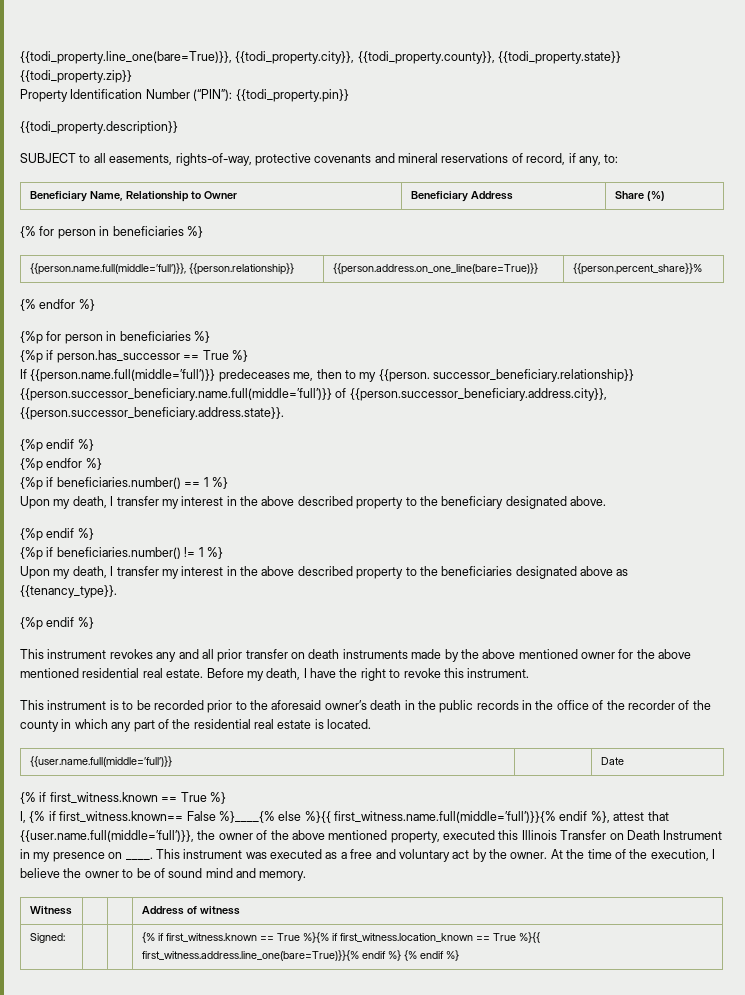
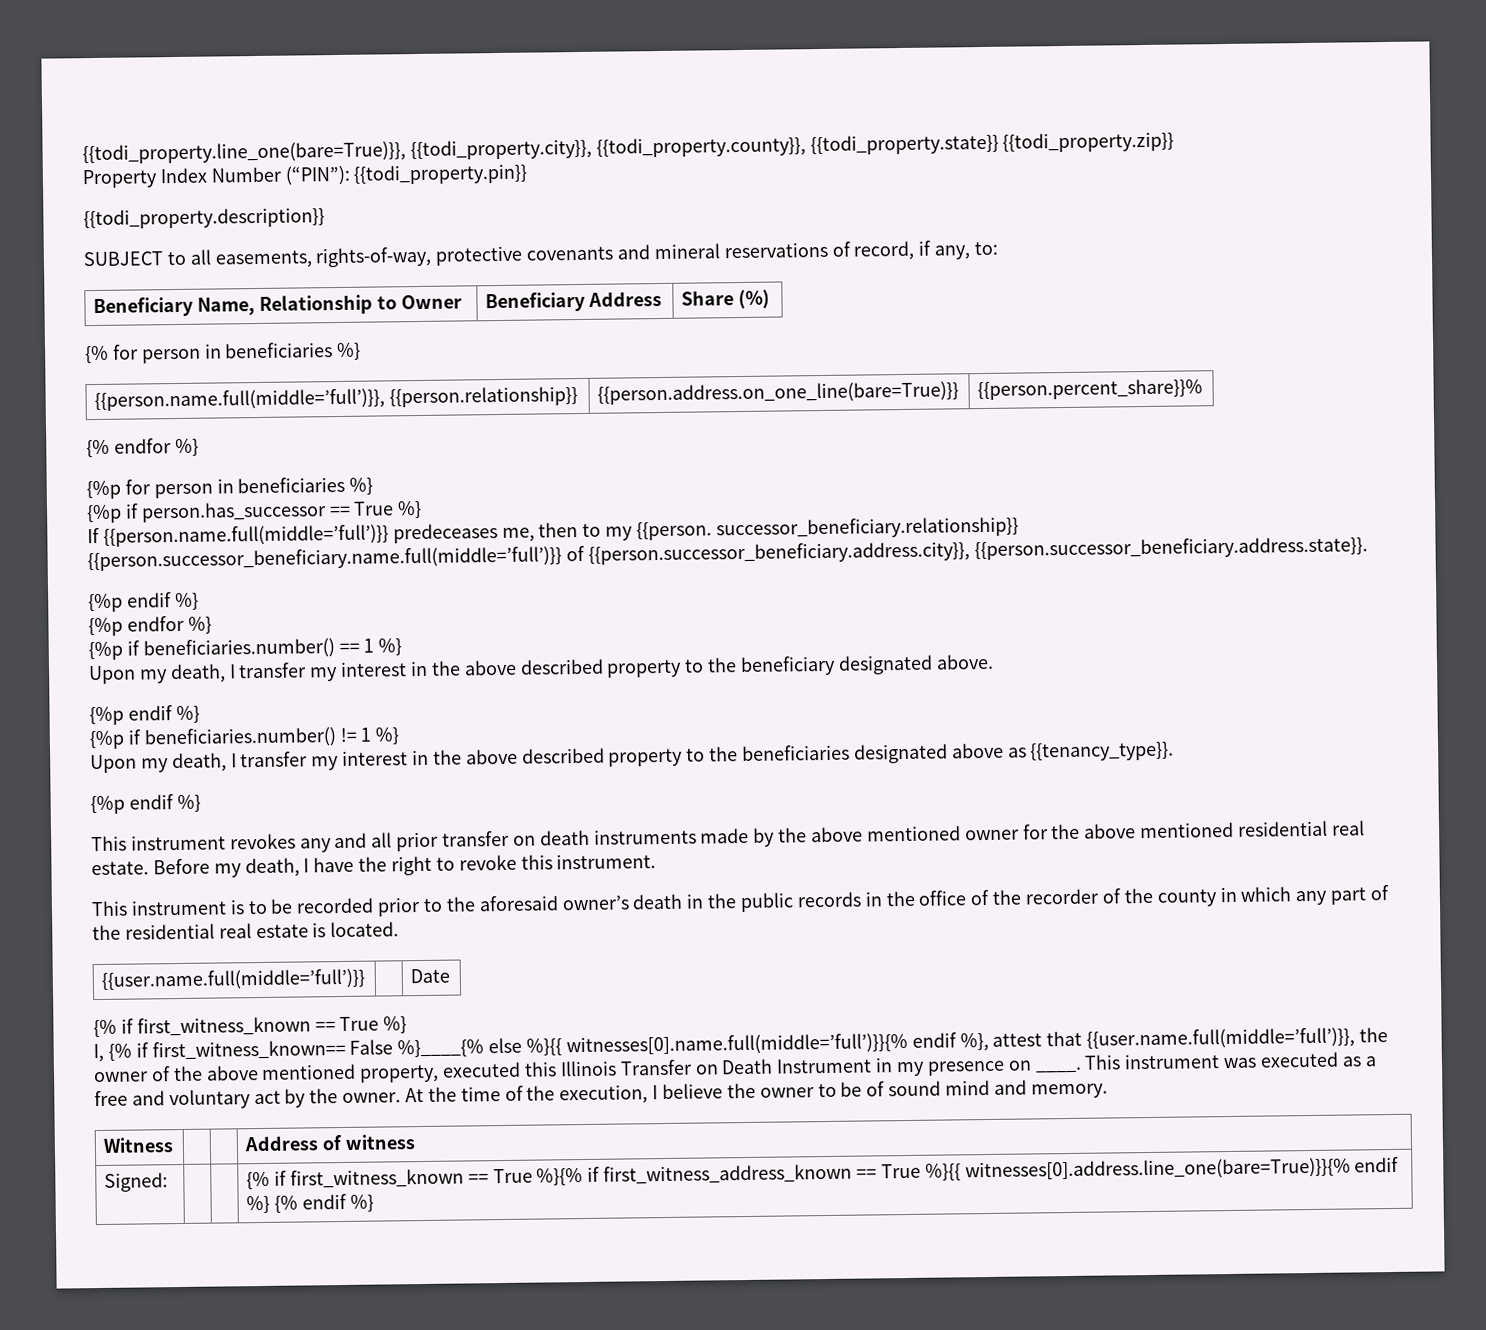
- Property Identification Number (“PIN”): {{todi_property.pin}}
+ Property Index Number (“PIN”): {{todi_property.pin}}
- {% if first_witness.known == True %}
+ {% if first_witness_known == True %}
- I, {% if first_witness.known== False %}____{% else %}{{ first_witness.name.full(middle=’full’)}}{% endif %}, attest that {{user.name.full(middle=’full’)}}, the owner of the above mentioned property, executed this Illinois Transfer on Death Instrument in my presence on ____.
+ I, {% if first_witness_known== False %}____{% else %}{{ witnesses[0].name.full(middle=’full’)}}{% endif %}, attest that {{user.name.full(middle=’full’)}}, the owner of the above mentioned property, executed this Illinois Transfer on Death Instrument in my presence on ____.
- Signed: | | | {% if first_witness.known == True %}{% if first_witness.location_known == True %}{{ first_witness.address.line_one(bare=True)}}{% endif %} {% endif %}
+ Signed: | | | {% if first_witness_known == True %}{% if first_witness_address_known == True %}{{ witnesses[0].address.line_one(bare=True)}}{% endif %} {% endif %}

